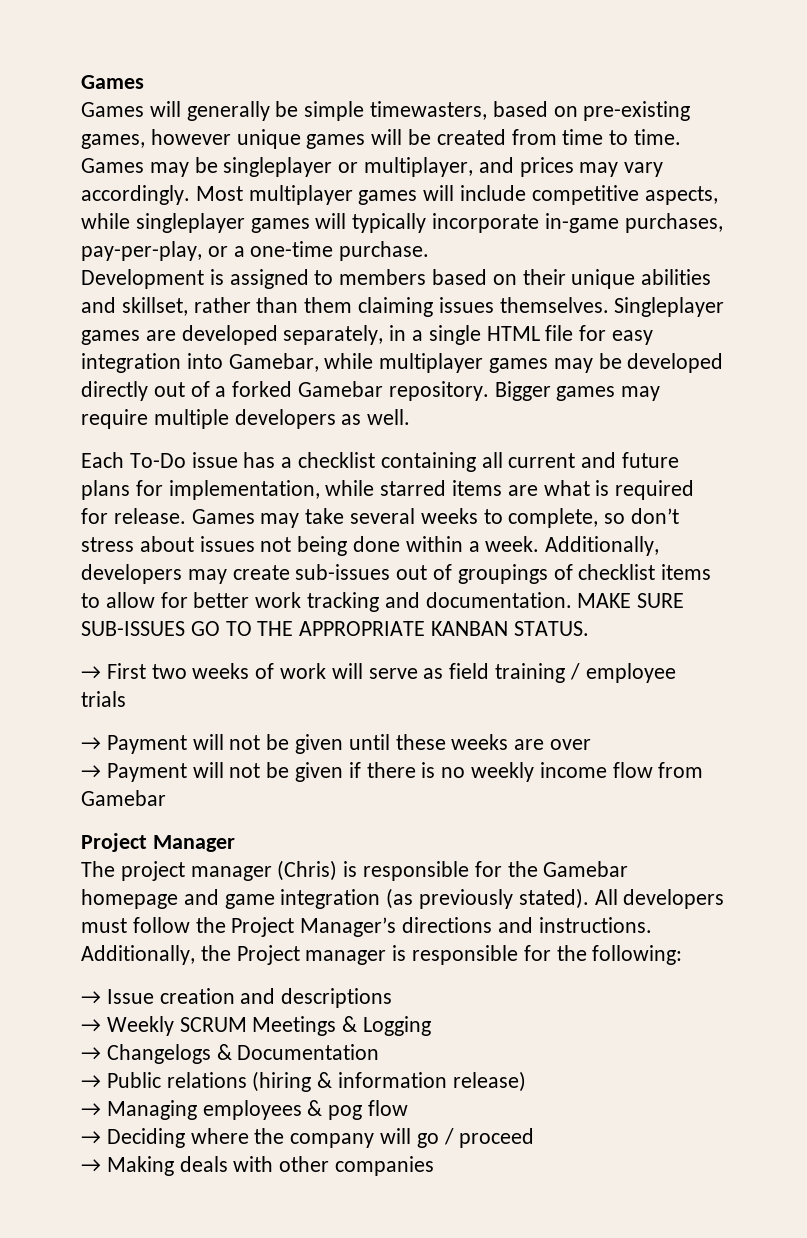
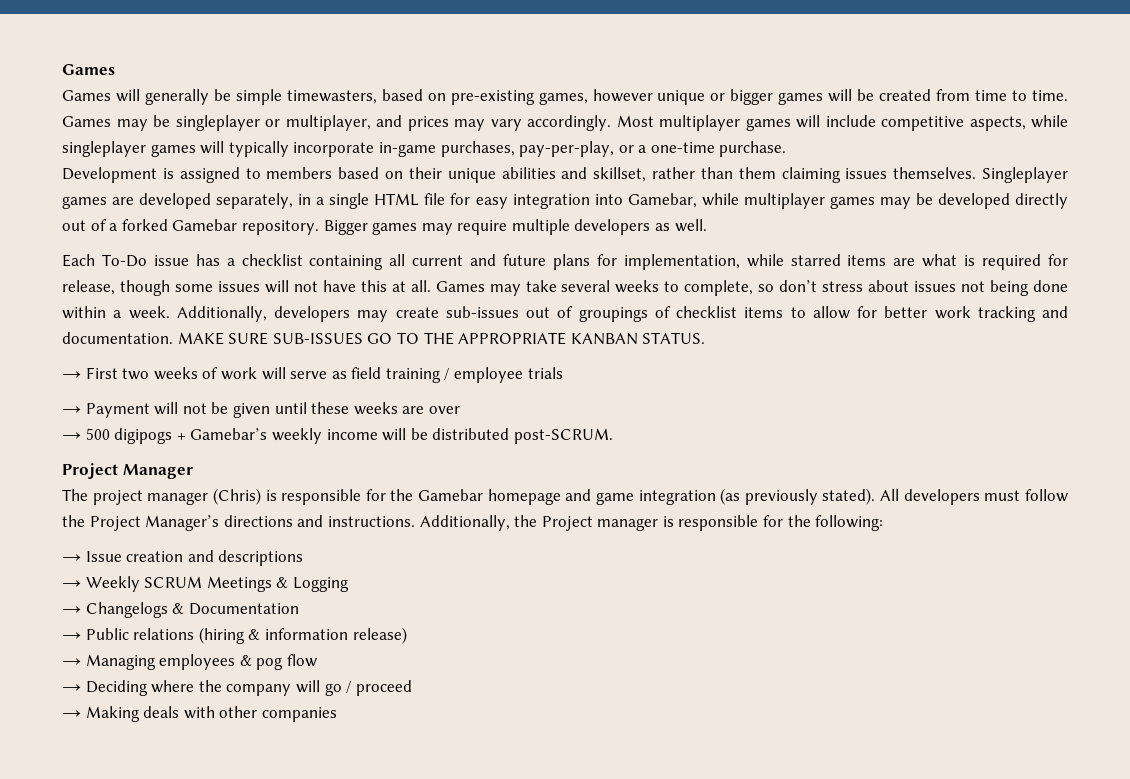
- Games will generally be simple timewasters, based on pre-existing games, however unique games will be created from time to time.
+ Games will generally be simple timewasters, based on pre-existing games, however unique or bigger games will be created from time to time.
- Each To-Do issue has a checklist containing all current and future plans for implementation, while starred items are what is required for release.
+ Each To-Do issue has a checklist containing all current and future plans for implementation, while starred items are what is required for release, though some issues will not have this at all.
- → Payment will not be given if there is no weekly income flow from Gamebar
+ → 500 digipogs + Gamebar’s weekly income will be distributed post-SCRUM.

